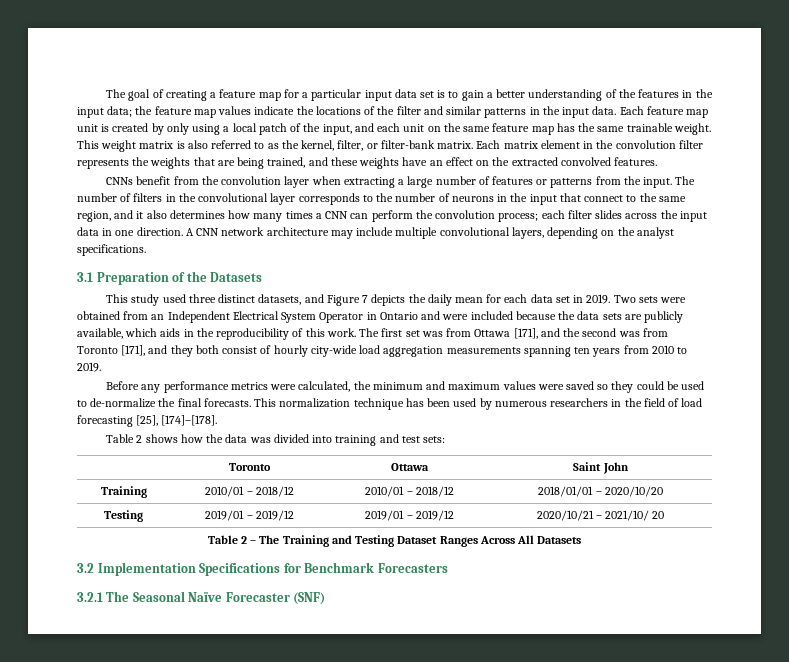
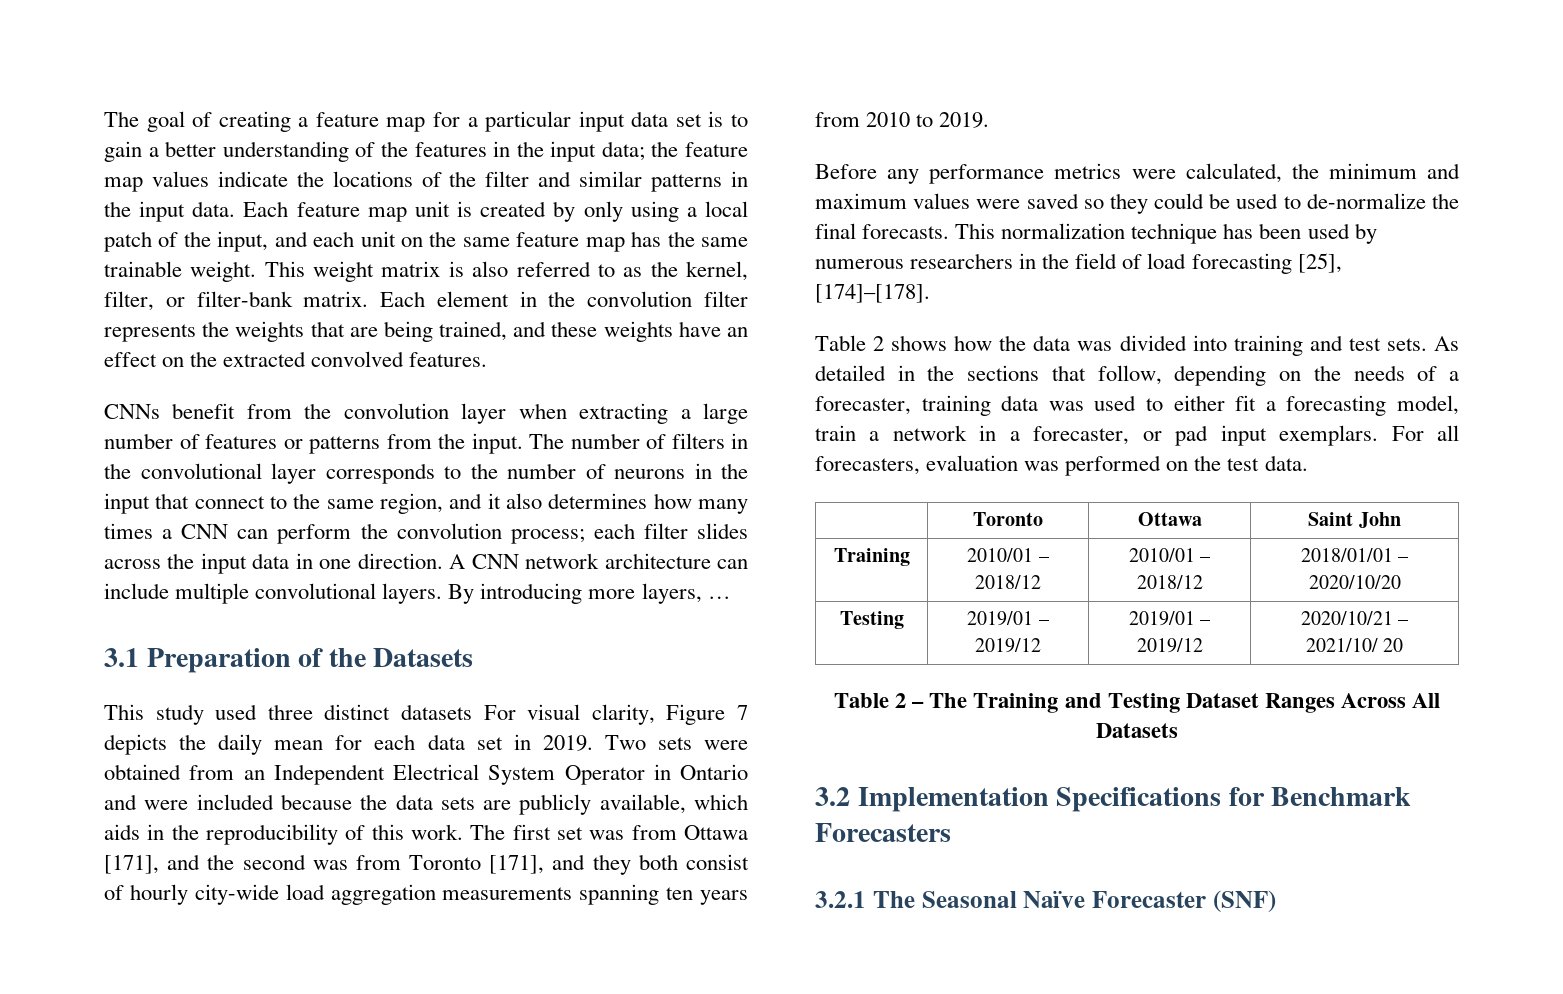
- Each matrix element in the convolution filter represents the weights that are being trained, and these weights have an effect on the extracted convolved features.
+ Each element in the convolution filter represents the weights that are being trained, and these weights have an effect on the extracted convolved features.
- A CNN network architecture may include multiple convolutional layers, depending on the analyst specifications.
+ A CNN network architecture can include multiple convolutional layers. By introducing more layers, …
- This study used three distinct datasets, and Figure 7 depicts the daily mean for each data set in 2019.
+ This study used three distinct datasets For visual clarity, Figure 7 depicts the daily mean for each data set in 2019.
- Table 2 shows how the data was divided into training and test sets:
+ Table 2 shows how the data was divided into training and test sets. As detailed in the sections that follow, depending on the needs of a forecaster, training data was used to either fit a forecasting model, train a network in a forecaster, or pad input exemplars. For all forecasters, evaluation was performed on the test data.

